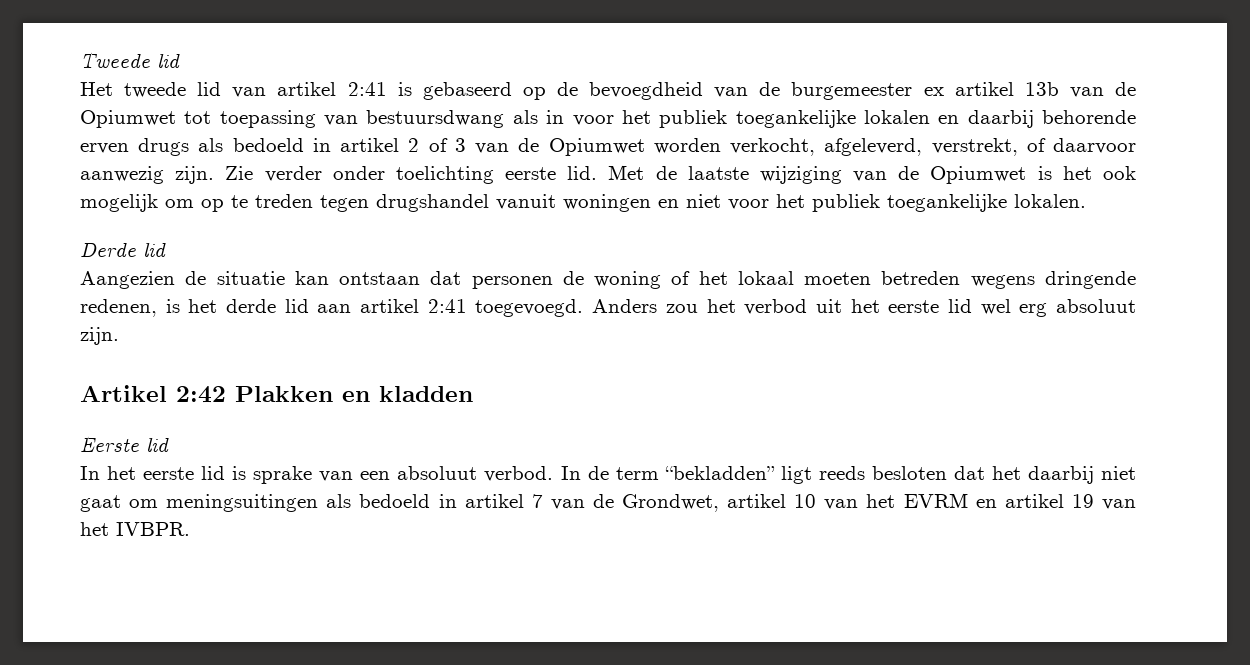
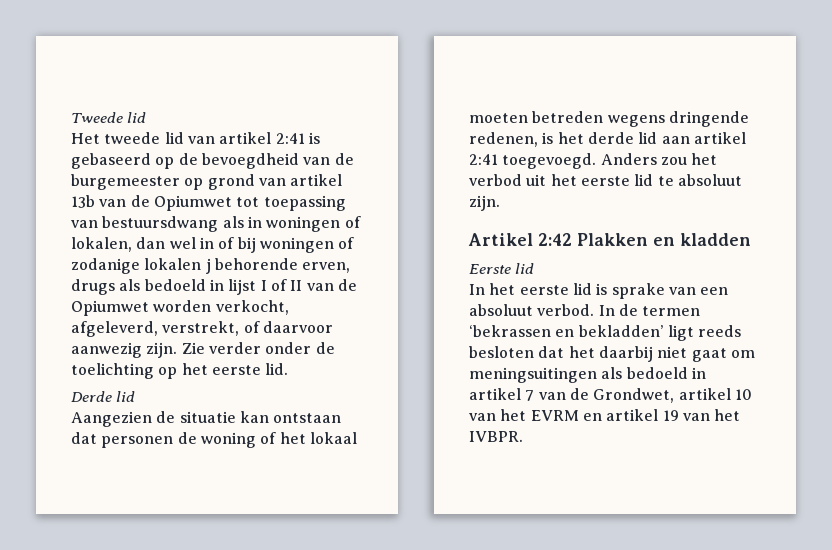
- Het tweede lid van artikel 2:41 is gebaseerd op de bevoegdheid van de burgemeester ex artikel 13b van de Opiumwet tot toepassing van bestuursdwang als in voor het publiek toegankelijke lokalen en daarbij behorende erven drugs als bedoeld in artikel 2 of 3 van de Opiumwet worden verkocht, afgeleverd, verstrekt, of daarvoor aanwezig zijn.
+ Het tweede lid van artikel 2:41 is gebaseerd op de bevoegdheid van de burgemeester op grond van artikel 13b van de Opiumwet tot toepassing van bestuursdwang als in woningen of lokalen, dan wel in of bij woningen of zodanige lokalen j behorende erven, drugs als bedoeld in lijst I of II van de Opiumwet worden verkocht, afgeleverd, verstrekt, of daarvoor aanwezig zijn.
- Zie verder onder toelichting eerste lid. Met de laatste wijziging van de Opiumwet is het ook mogelijk om op te treden tegen drugshandel vanuit woningen en niet voor het publiek toegankelijke lokalen.
+ Zie verder onder de toelichting op het eerste lid.
- Anders zou het verbod uit het eerste lid wel erg absoluut zijn.
+ Anders zou het verbod uit het eerste lid te absoluut zijn.
- In de term “bekladden” ligt reeds besloten dat het daarbij niet gaat om meningsuitingen als bedoeld in artikel 7 van de Grondwet, artikel 10 van het EVRM en artikel 19 van het IVBPR.
+ In de termen ‘bekrassen en bekladden’ ligt reeds besloten dat het daarbij niet gaat om meningsuitingen als bedoeld in artikel 7 van de Grondwet, artikel 10 van het EVRM en artikel 19 van het IVBPR.

